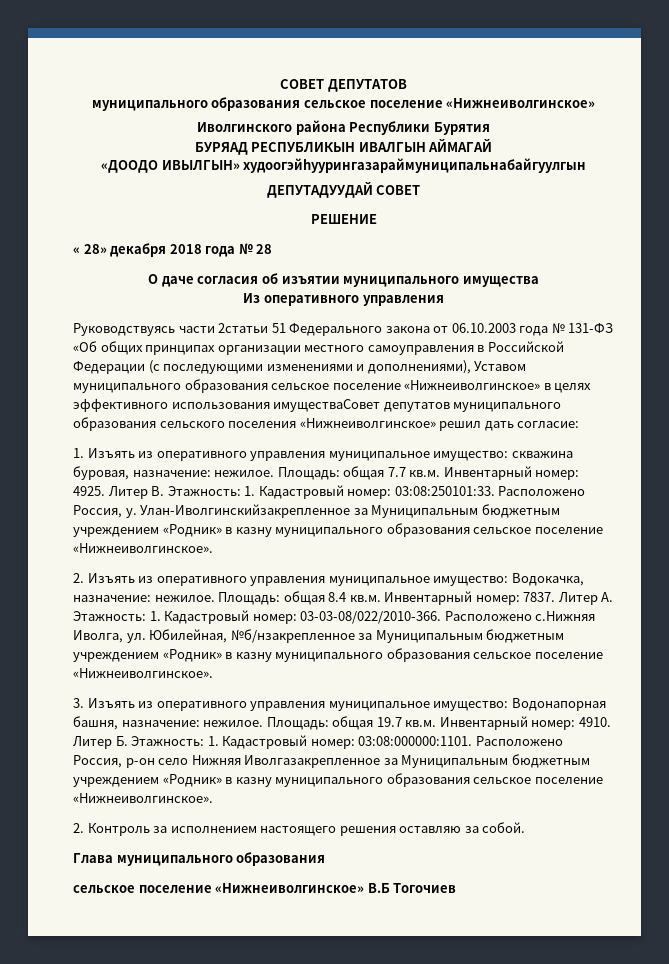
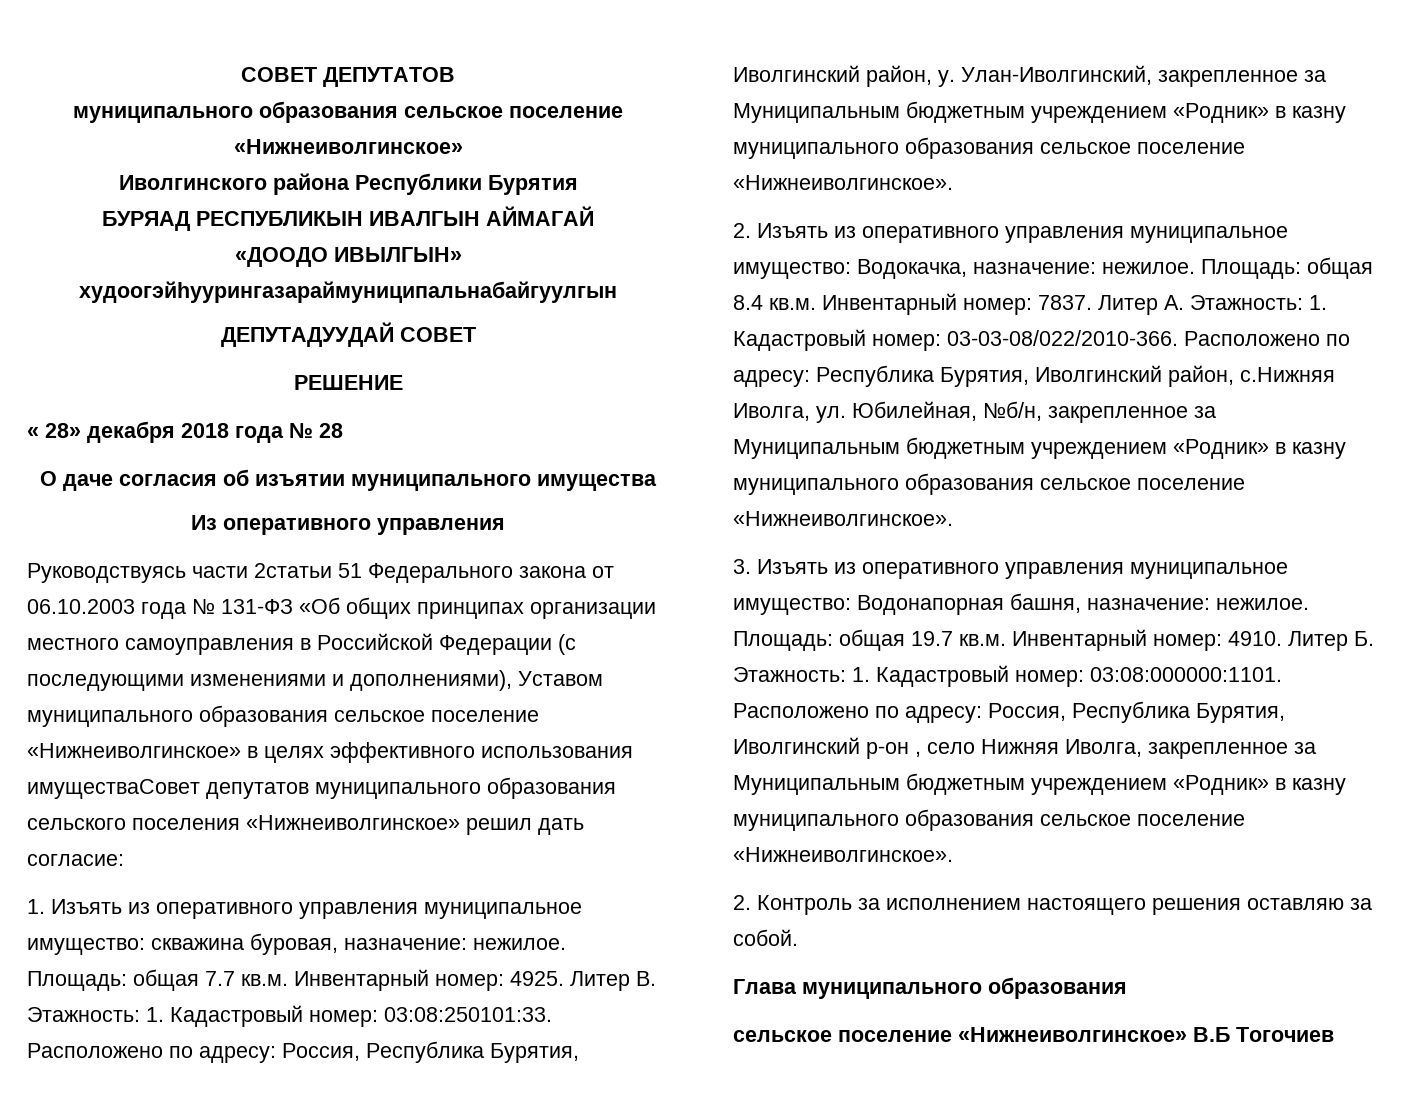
- Расположено Россия, у. Улан-Иволгинскийзакрепленное за Муниципальным бюджетным учреждением «Родник» в казну муниципального образования сельское поселение «Нижнеиволгинское».
+ Расположено по адресу: Россия, Республика Бурятия, Иволгинский район, у. Улан-Иволгинский, закрепленное за Муниципальным бюджетным учреждением «Родник» в казну муниципального образования сельское поселение «Нижнеиволгинское».
- Расположено с.Нижняя Иволга, ул. Юбилейная, №б/нзакрепленное за Муниципальным бюджетным учреждением «Родник» в казну муниципального образования сельское поселение «Нижнеиволгинское».
+ Расположено по адресу: Республика Бурятия, Иволгинский район, с.Нижняя Иволга, ул. Юбилейная, №б/н, закрепленное за Муниципальным бюджетным учреждением «Родник» в казну муниципального образования сельское поселение «Нижнеиволгинское».
- Расположено Россия, р-он село Нижняя Иволгазакрепленное за Муниципальным бюджетным учреждением «Родник» в казну муниципального образования сельское поселение «Нижнеиволгинское».
+ Расположено по адресу: Россия, Республика Бурятия, Иволгинский р-он , село Нижняя Иволга, закрепленное за Муниципальным бюджетным учреждением «Родник» в казну муниципального образования сельское поселение «Нижнеиволгинское».

